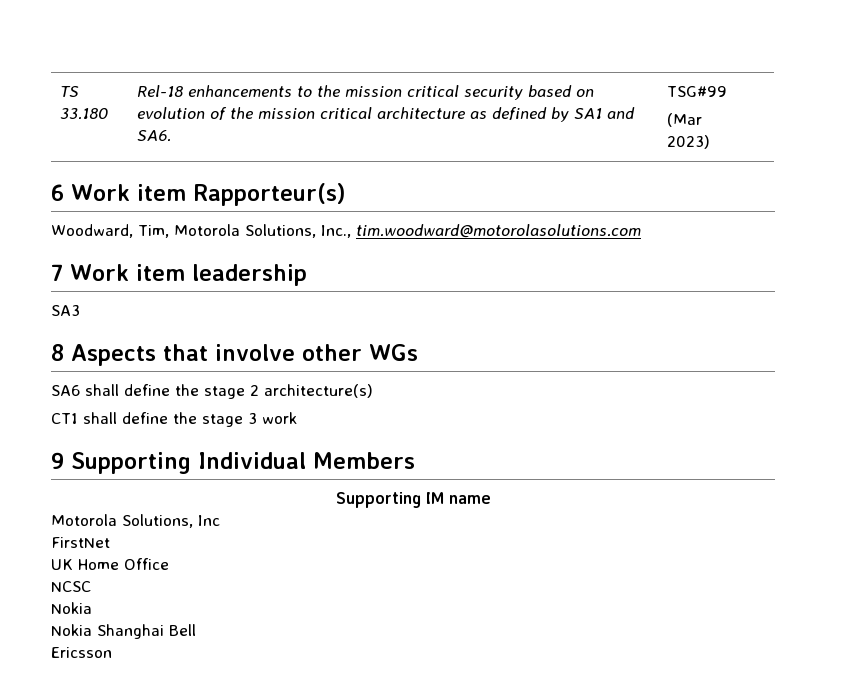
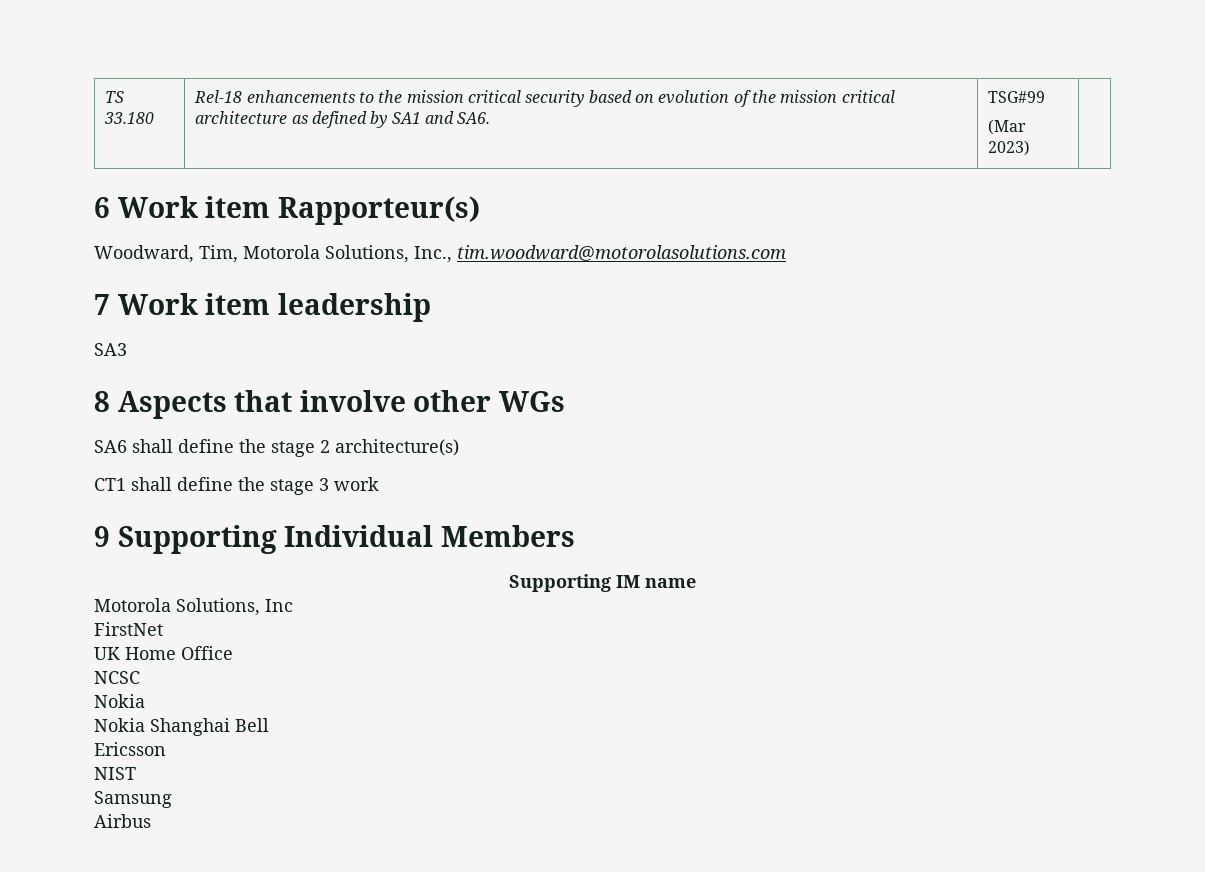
+ NIST
+ Samsung
+ Airbus

